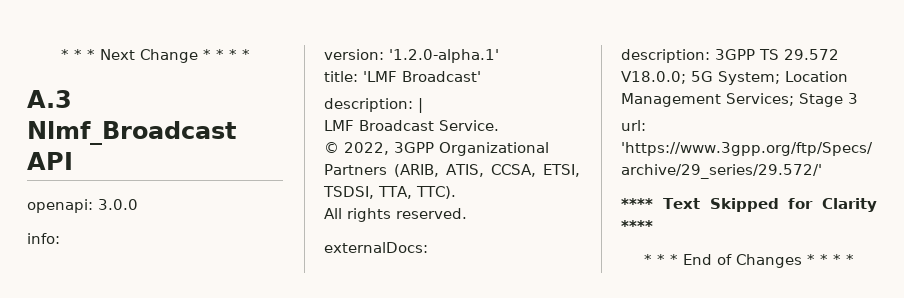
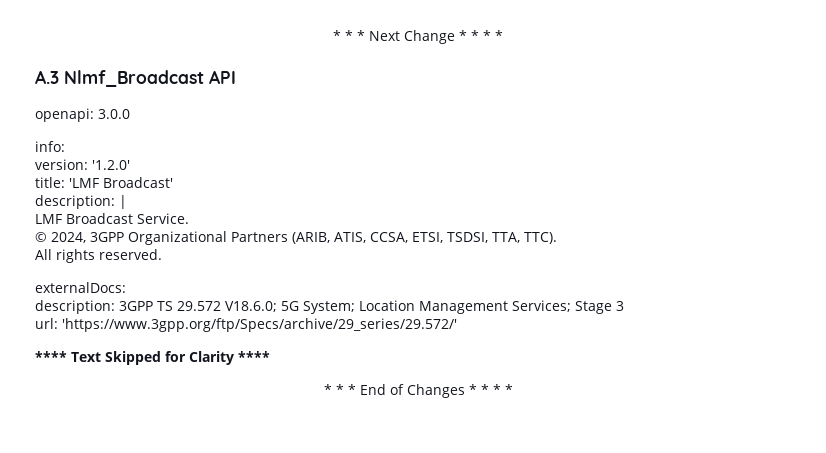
- version: '1.2.0-alpha.1'
+ version: '1.2.0'
- © 2022, 3GPP Organizational Partners (ARIB, ATIS, CCSA, ETSI, TSDSI, TTA, TTC).
+ © 2024, 3GPP Organizational Partners (ARIB, ATIS, CCSA, ETSI, TSDSI, TTA, TTC).
- description: 3GPP TS 29.572 V18.0.0; 5G System; Location Management Services; Stage 3
+ description: 3GPP TS 29.572 V18.6.0; 5G System; Location Management Services; Stage 3

